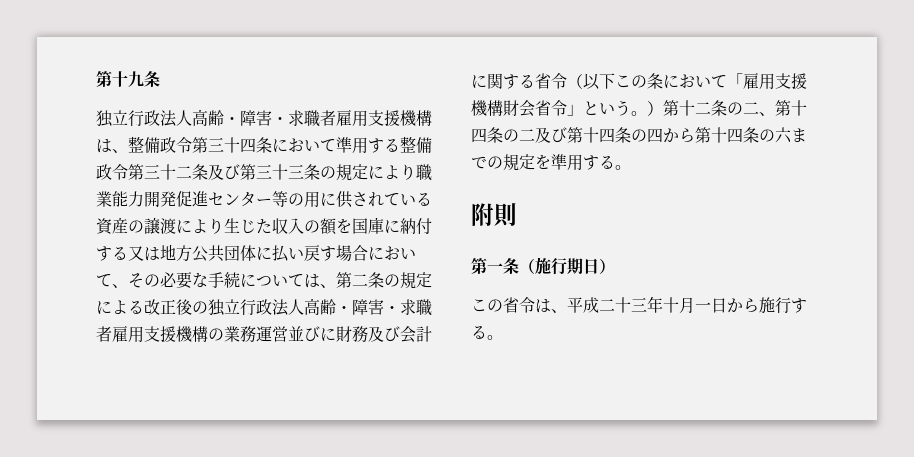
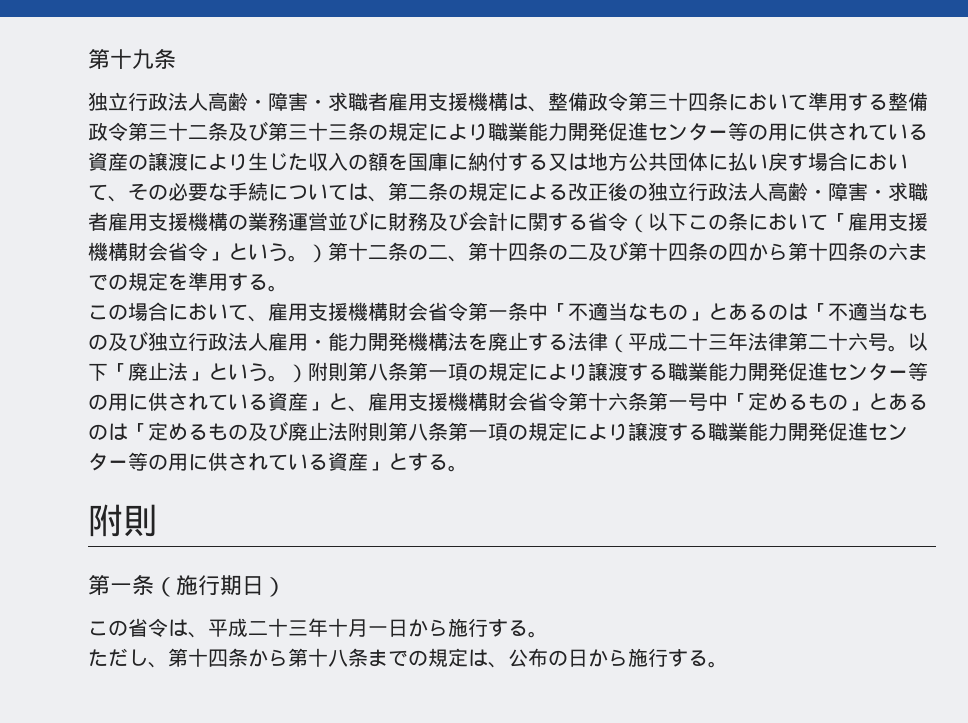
+ この場合において、雇用支援機構財会省令第一条中「不適当なもの」とあるのは「不適当なもの及び独立行政法人雇用・能力開発機構法を廃止する法律（平成二十三年法律第二十六号。以下「廃止法」という。）附則第八条第一項の規定により譲渡する職業能力開発促進センター等の用に供されている資産」と、雇用支援機構財会省令第十六条第一号中「定めるもの」とあるのは「定めるもの及び廃止法附則第八条第一項の規定により譲渡する職業能力開発促進センター等の用に供されている資産」とする。
+ ただし、第十四条から第十八条までの規定は、公布の日から施行する。

